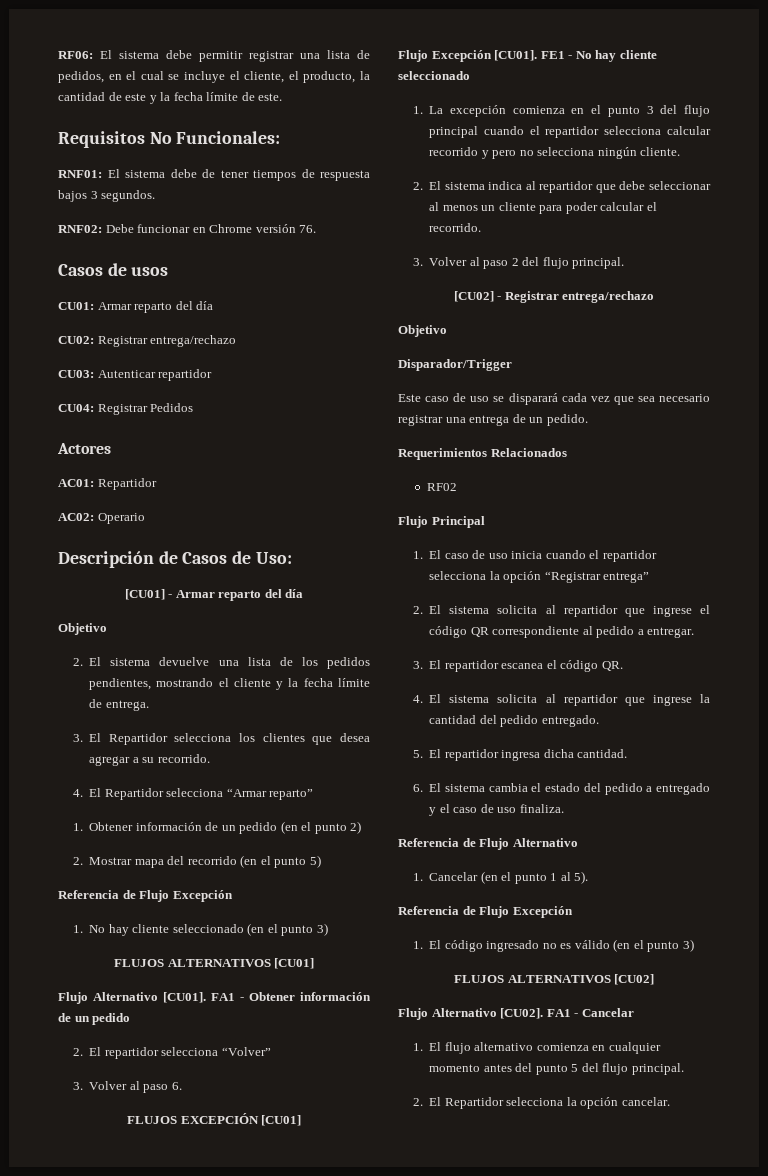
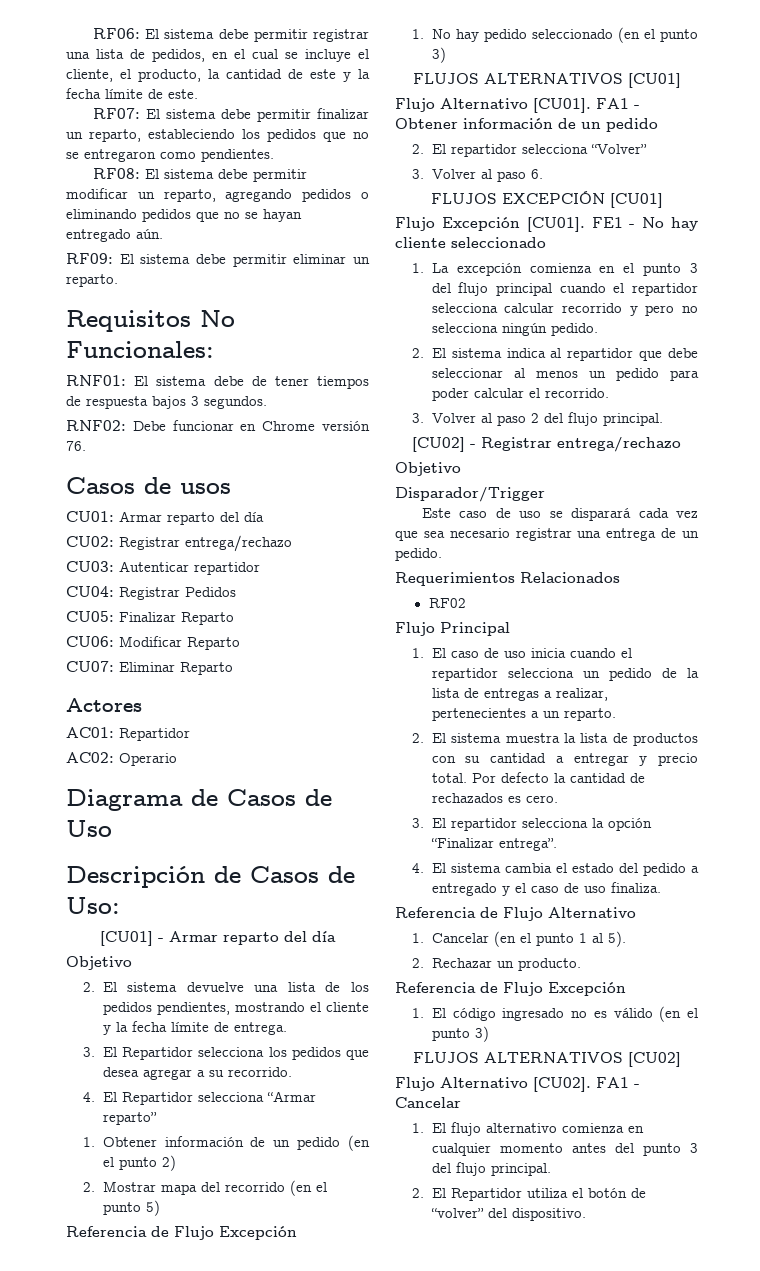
+ RF07: El sistema debe permitir finalizar un reparto, estableciendo los pedidos que no se entregaron como pendientes.
+ RF08: El sistema debe permitir modificar un reparto, agregando pedidos o eliminando pedidos que no se hayan entregado aún.
+ RF09: El sistema debe permitir eliminar un reparto.
+ CU05: Finalizar Reparto
+ CU06: Modificar Reparto
+ CU07: Eliminar Reparto
+ Diagrama de Casos de Uso
- 3. El Repartidor selecciona los clientes que desea agregar a su recorrido.
+ 3. El Repartidor selecciona los pedidos que desea agregar a su recorrido.
- 1. No hay cliente seleccionado (en el punto 3)
+ 1. No hay pedido seleccionado (en el punto 3)
- 1. La excepción comienza en el punto 3 del flujo principal cuando el repartidor selecciona calcular recorrido y pero no selecciona ningún cliente.
+ 1. La excepción comienza en el punto 3 del flujo principal cuando el repartidor selecciona calcular recorrido y pero no selecciona ningún pedido.
- 2. El sistema indica al repartidor que debe seleccionar al menos un cliente para poder calcular el recorrido.
+ 2. El sistema indica al repartidor que debe seleccionar al menos un pedido para poder calcular el recorrido.
- 1. El caso de uso inicia cuando el repartidor selecciona la opción “Registrar entrega”
- 2. El sistema solicita al repartidor que ingrese el código QR correspondiente al pedido a entregar.
- 3. El repartidor escanea el código QR.
- 4. El sistema solicita al repartidor que ingrese la cantidad del pedido entregado.
- 5. El repartidor ingresa dicha cantidad.
- 6. El sistema cambia el estado del pedido a entregado y el caso de uso finaliza.
+ 1. El caso de uso inicia cuando el repartidor selecciona un pedido de la lista de entregas a realizar, pertenecientes a un reparto.
+ 2. El sistema muestra la lista de productos con su cantidad a entregar y precio total. Por defecto la cantidad de rechazados es cero.
+ 3. El repartidor selecciona la opción “Finalizar entrega”.
+ 4. El sistema cambia el estado del pedido a entregado y el caso de uso finaliza.
+ 2. Rechazar un producto.
- 1. El flujo alternativo comienza en cualquier momento antes del punto 5 del flujo principal.
+ 1. El flujo alternativo comienza en cualquier momento antes del punto 3 del flujo principal.
- 2. El Repartidor selecciona la opción cancelar.
+ 2. El Repartidor utiliza el botón de “volver” del dispositivo.

